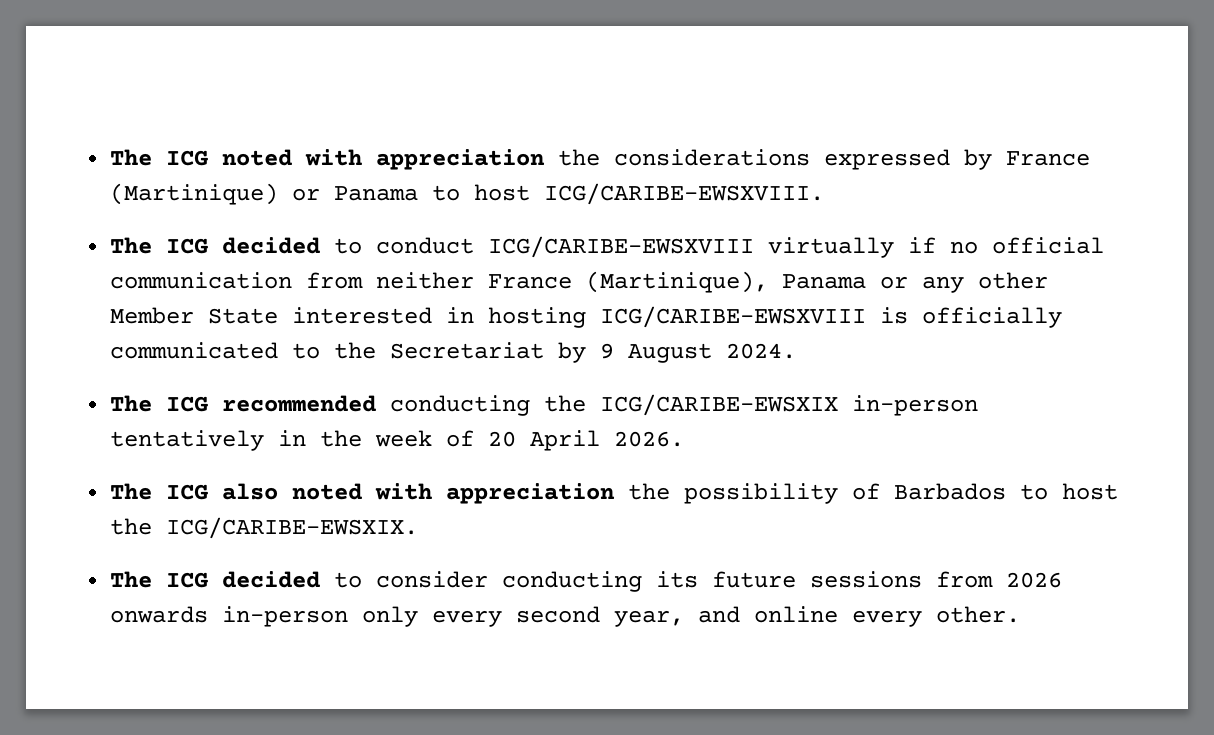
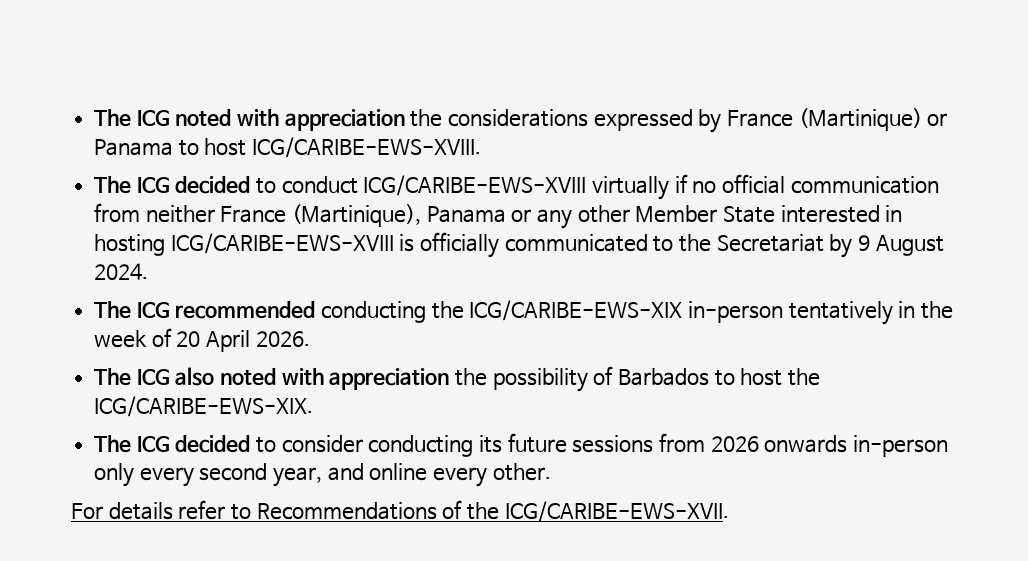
- The ICG noted with appreciation the considerations expressed by France (Martinique) or Panama to host ICG/CARIBE-EWSXVIII.
+ The ICG noted with appreciation the considerations expressed by France (Martinique) or Panama to host ICG/CARIBE-EWS-XVIII.
- The ICG decided to conduct ICG/CARIBE-EWSXVIII virtually if no official communication from neither France (Martinique), Panama or any other Member State interested in hosting ICG/CARIBE-EWSXVIII is officially communicated to the Secretariat by 9 August 2024.
+ The ICG decided to conduct ICG/CARIBE-EWS-XVIII virtually if no official communication from neither France (Martinique), Panama or any other Member State interested in hosting ICG/CARIBE-EWS-XVIII is officially communicated to the Secretariat by 9 August 2024.
- The ICG recommended conducting the ICG/CARIBE-EWSXIX in-person tentatively in the week of 20 April 2026.
+ The ICG recommended conducting the ICG/CARIBE-EWS-XIX in-person tentatively in the week of 20 April 2026.
- The ICG also noted with appreciation the possibility of Barbados to host the ICG/CARIBE-EWSXIX.
+ The ICG also noted with appreciation the possibility of Barbados to host the ICG/CARIBE-EWS-XIX.
+ For details refer to Recommendations of the ICG/CARIBE-EWS-XVII.

